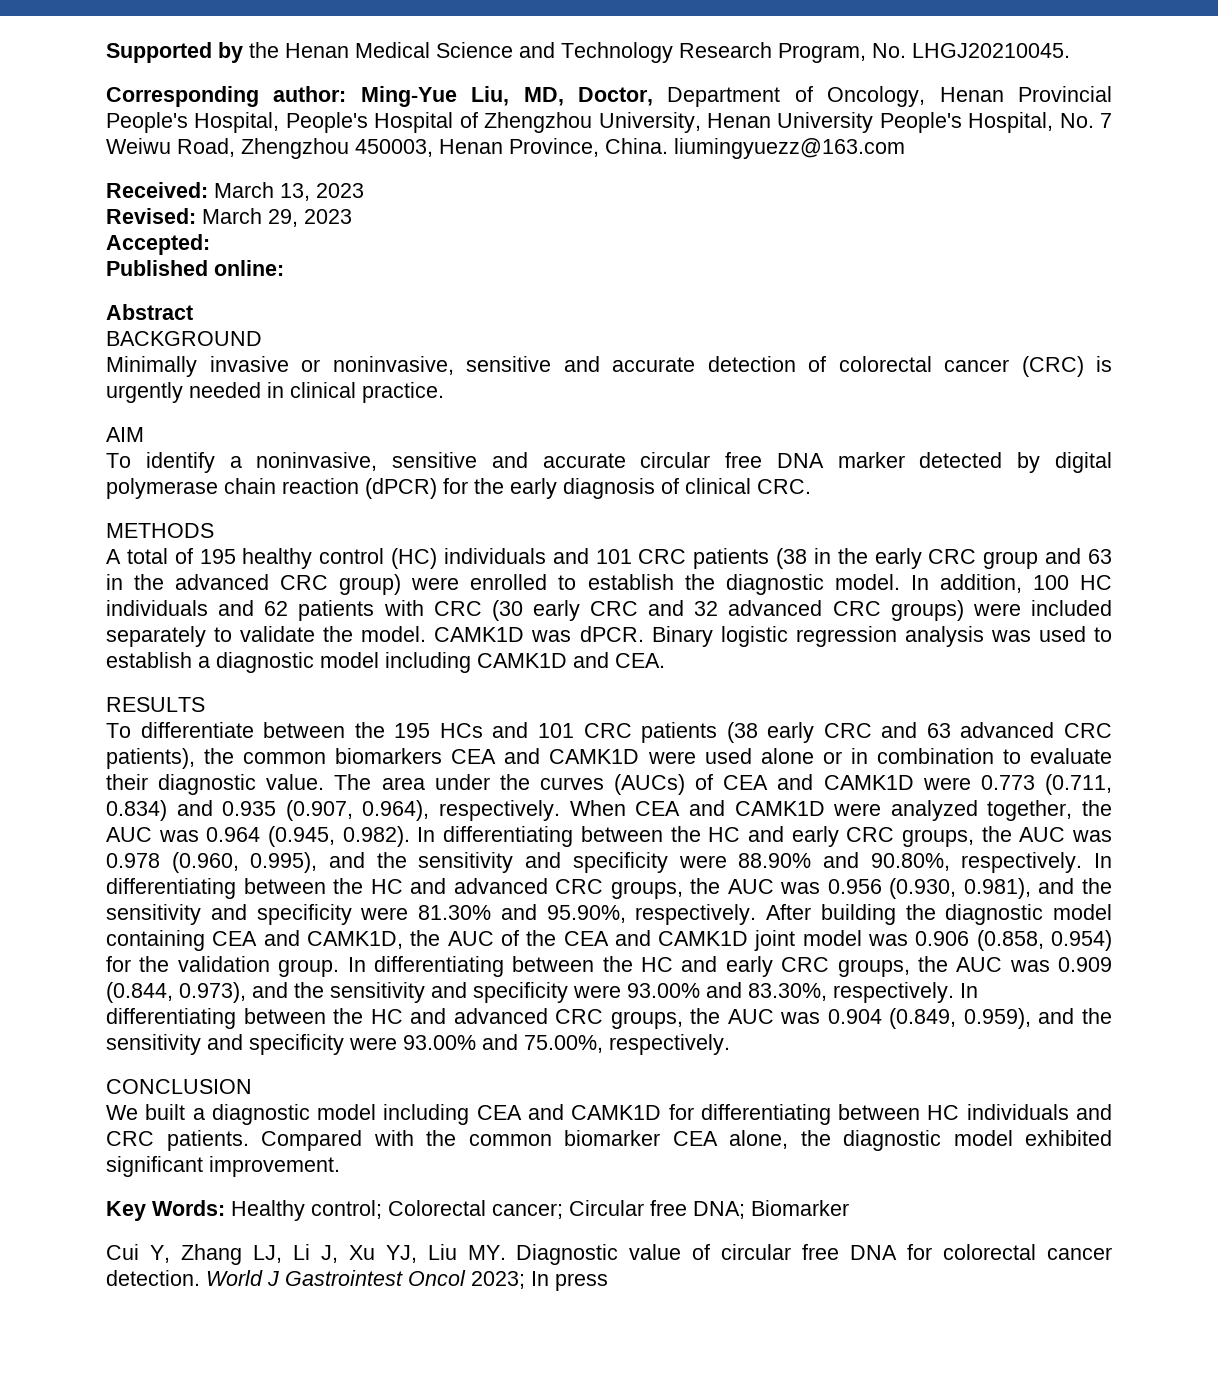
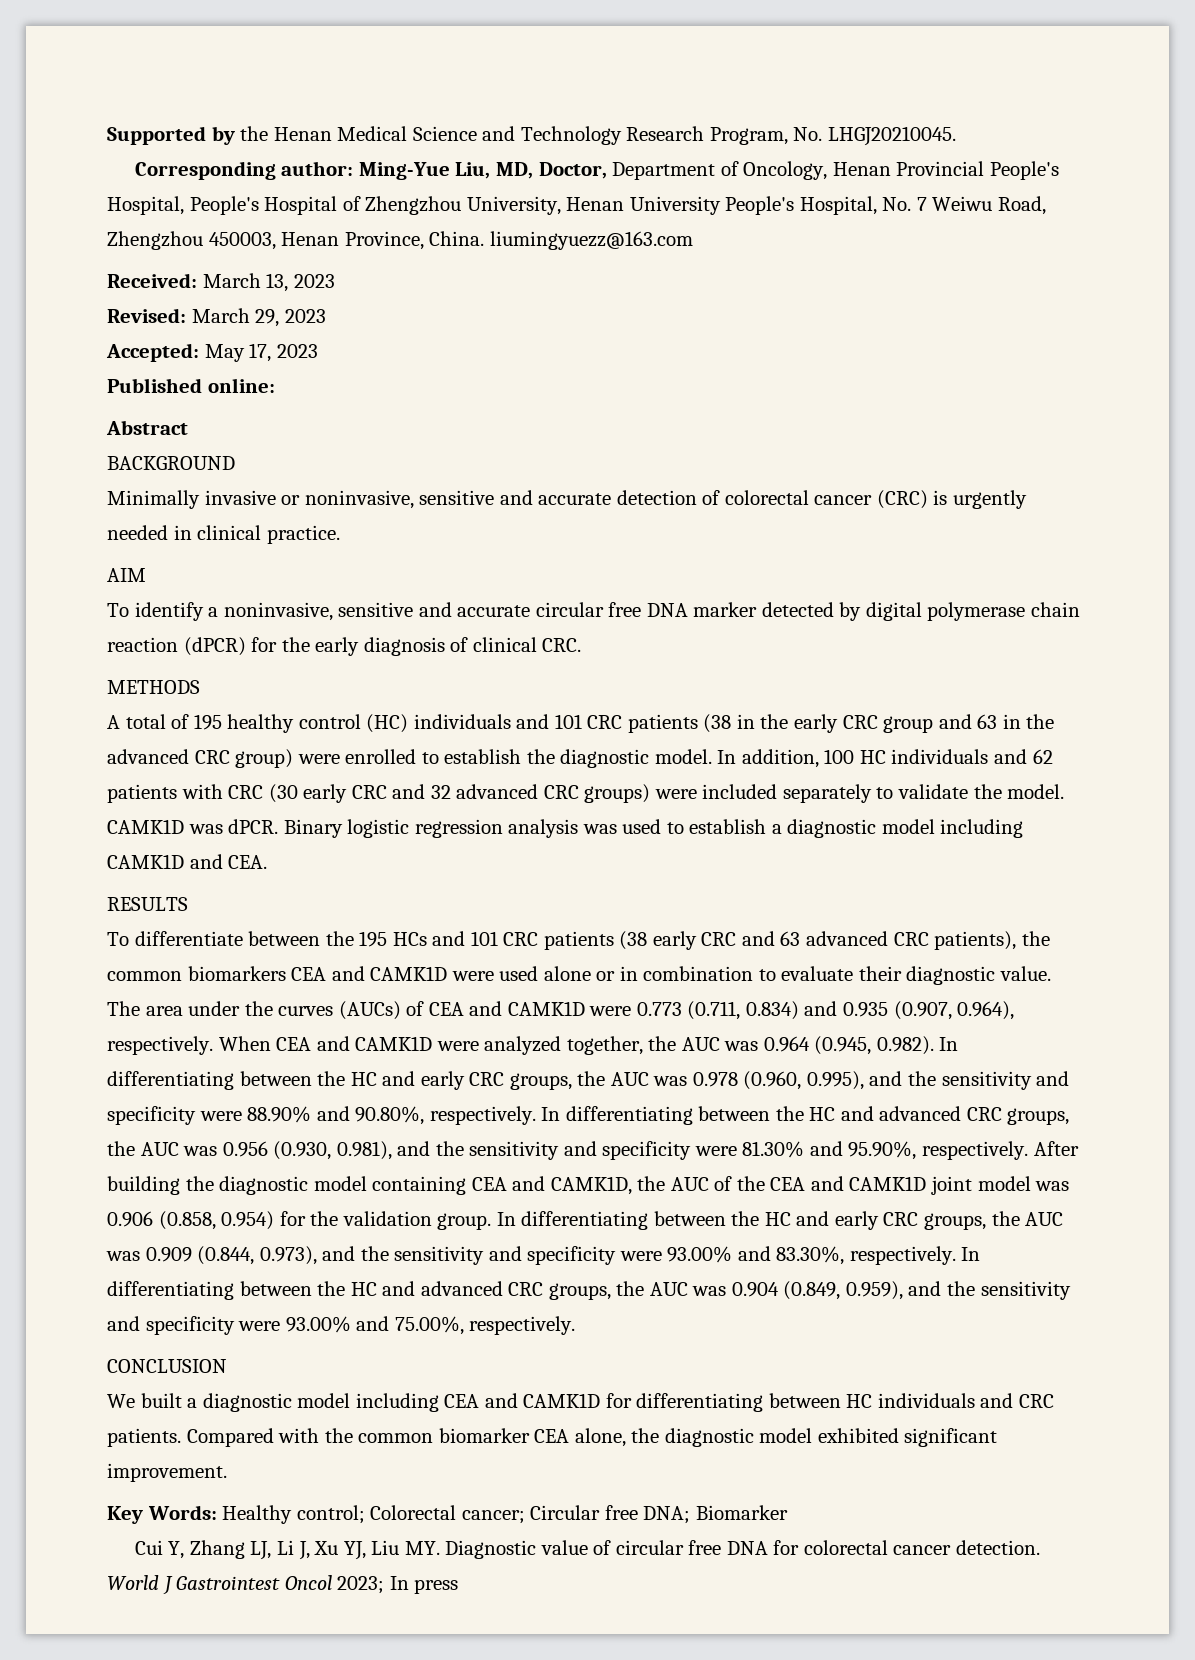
- Accepted:
+ Accepted: May 17, 2023

